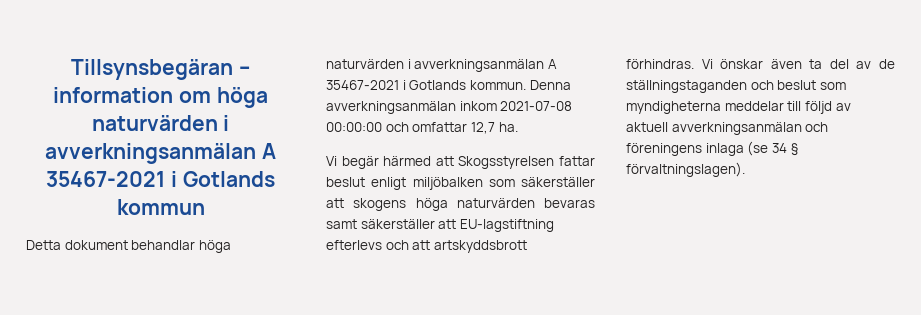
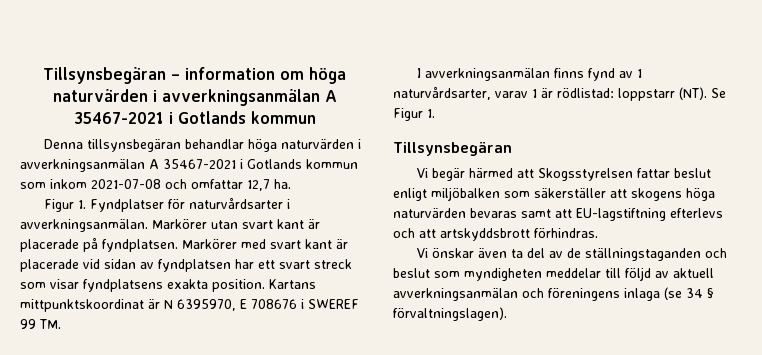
- Detta dokument behandlar höga naturvärden i avverkningsanmälan A 35467-2021 i Gotlands kommun. Denna avverkningsanmälan inkom 2021-07-08 00:00:00 och omfattar 12,7 ha.
+ Denna tillsynsbegäran behandlar höga naturvärden i avverkningsanmälan A 35467-2021 i Gotlands kommun som inkom 2021-07-08 och omfattar 12,7 ha.
+ Figur 1. Fyndplatser för naturvårdsarter i avverkningsanmälan. Markörer utan svart kant är placerade på fyndplatsen. Markörer med svart kant är placerade vid sidan av fyndplatsen har ett svart streck som visar fyndplatsens exakta position. Kartans mittpunktskoordinat är N 6395970, E 708676 i SWEREF 99 TM.
+ I avverkningsanmälan finns fynd av 1 naturvårdsarter, varav 1 är rödlistad: loppstarr (NT). Se Figur 1.
+ Tillsynsbegäran
- Vi begär härmed att Skogsstyrelsen fattar beslut enligt miljöbalken som säkerställer att skogens höga naturvärden bevaras samt säkerställer att EU-lagstiftning efterlevs och att artskyddsbrott förhindras. Vi önskar även ta del av de ställningstaganden och beslut som myndigheterna meddelar till följd av aktuell avverkningsanmälan och föreningens inlaga (se 34 § förvaltningslagen).
+ Vi begär härmed att Skogsstyrelsen fattar beslut enligt miljöbalken som säkerställer att skogens höga naturvärden bevaras samt att EU-lagstiftning efterlevs och att artskyddsbrott förhindras.
+ Vi önskar även ta del av de ställningstaganden och beslut som myndigheten meddelar till följd av aktuell avverkningsanmälan och föreningens inlaga (se 34 § förvaltningslagen).

